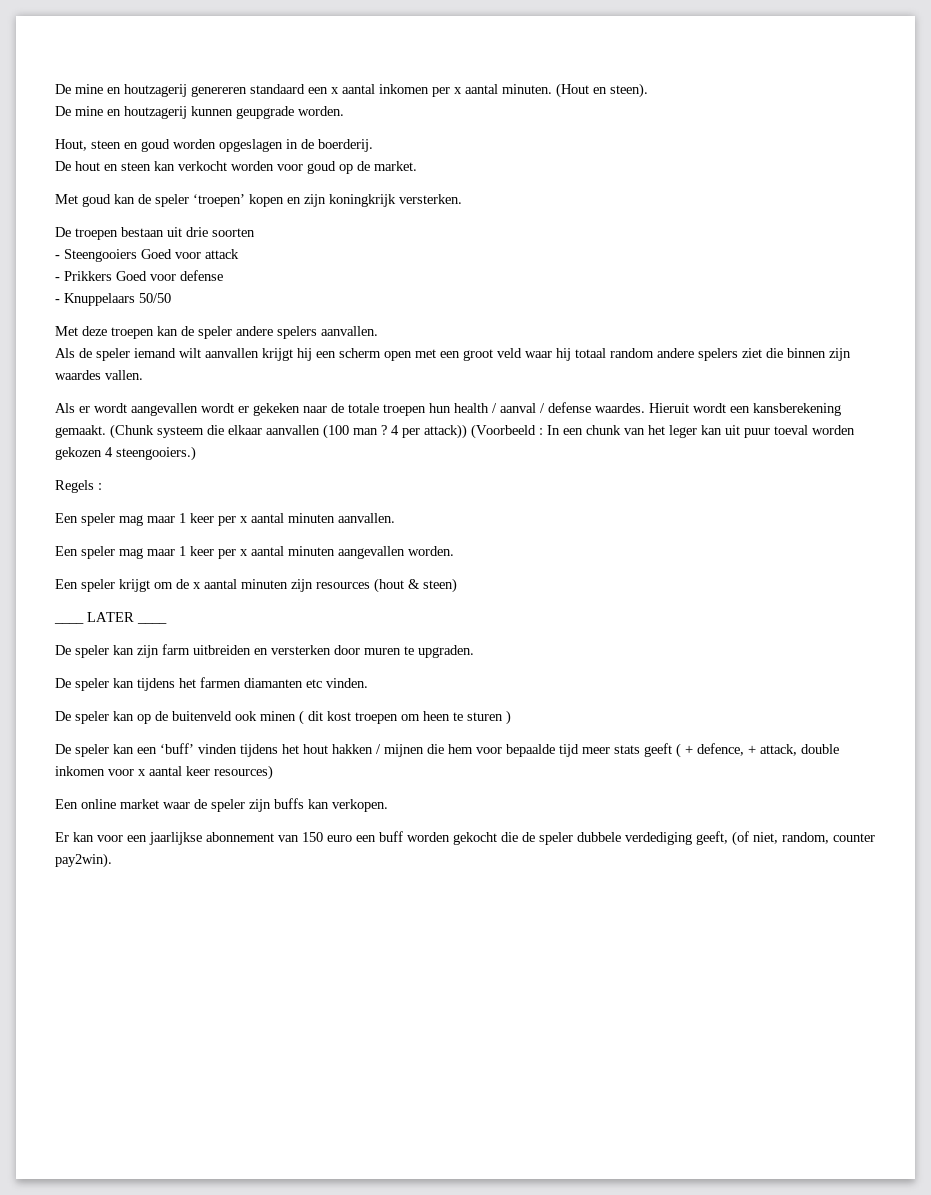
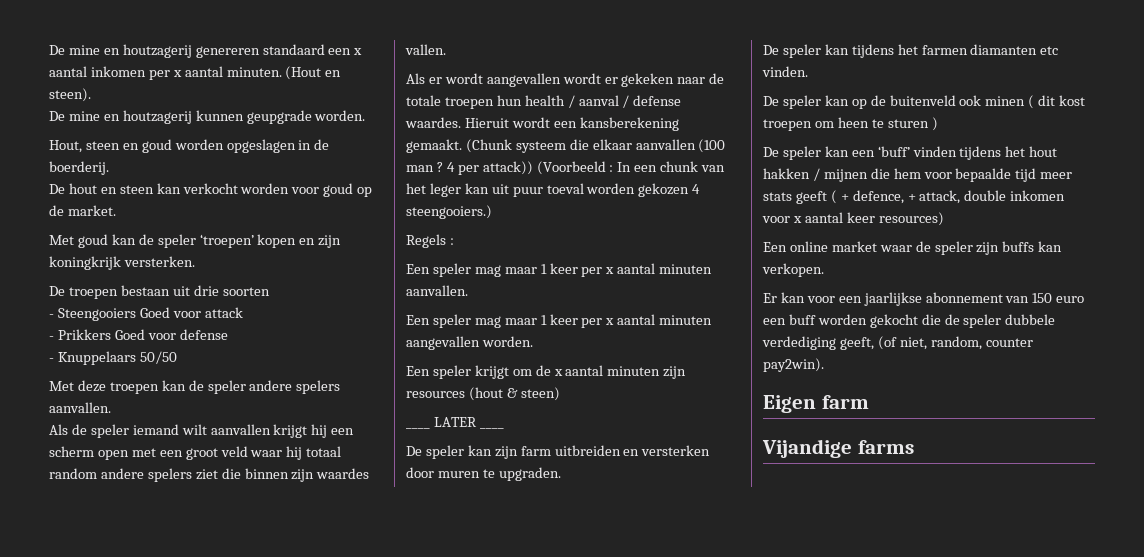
+ Eigen farm
+ Vijandige farms

